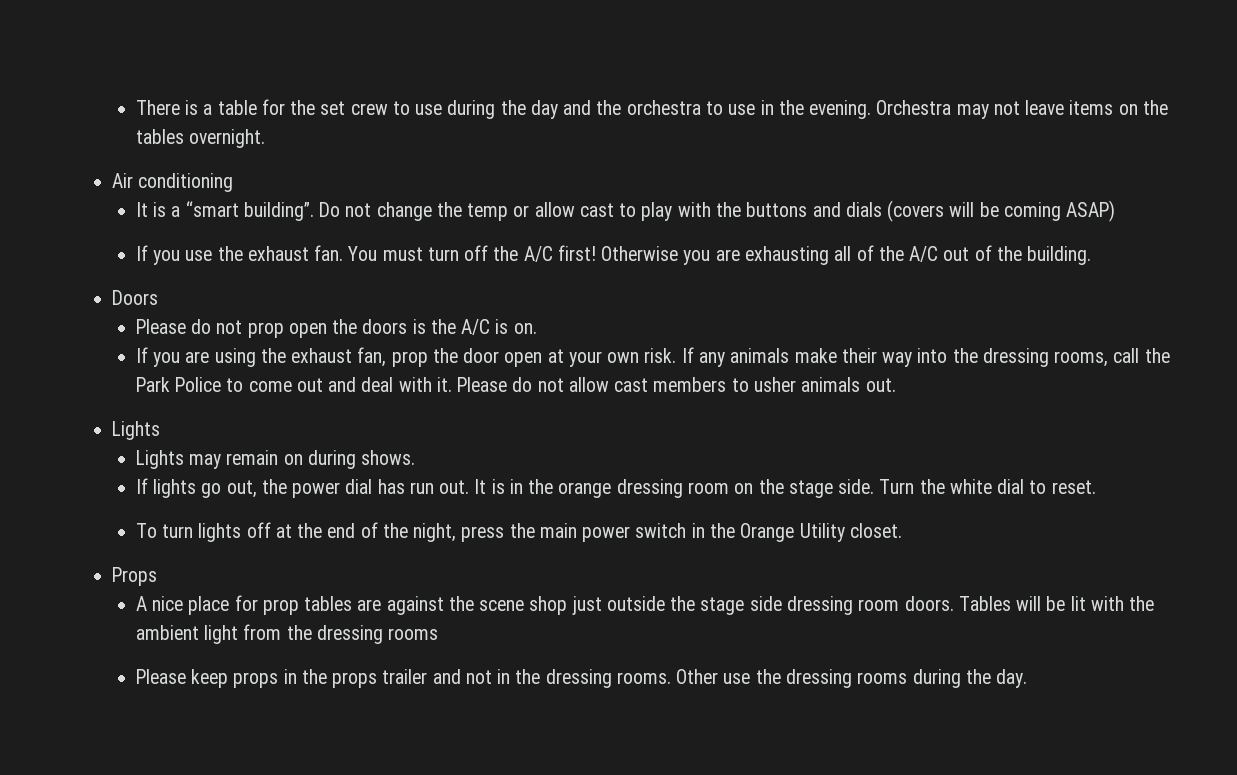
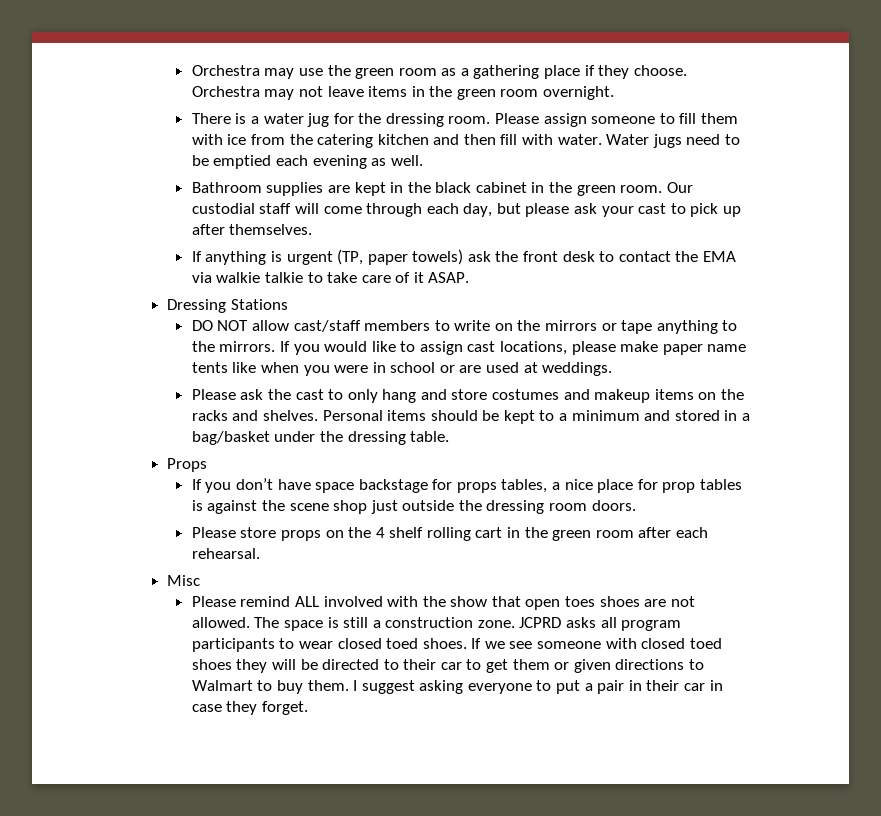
- There is a table for the set crew to use during the day and the orchestra to use in the evening.
+ Orchestra may use the green room as a gathering place if they choose.
- Orchestra may not leave items on the tables overnight.
- Air conditioning
- It is a “smart building”. Do not change the temp or allow cast to play with the buttons and dials (covers will be coming ASAP)
- If you use the exhaust fan. You must turn off the A/C first! Otherwise you are exhausting all of the A/C out of the building.
- Doors
- Please do not prop open the doors is the A/C is on.
- If you are using the exhaust fan, prop the door open at your own risk. If any animals make their way into the dressing rooms, call the Park Police to come out and deal with it. Please do not allow cast members to usher animals out.
- Lights
- Lights may remain on during shows.
- If lights go out, the power dial has run out. It is in the orange dressing room on the stage side. Turn the white dial to reset.
- To turn lights off at the end of the night, press the main power switch in the Orange Utility closet.
+ Orchestra may not leave items in the green room overnight.
+ There is a water jug for the dressing room. Please assign someone to fill them with ice from the catering kitchen and then fill with water. Water jugs need to be emptied each evening as well.
+ Bathroom supplies are kept in the black cabinet in the green room. Our custodial staff will come through each day, but please ask your cast to pick up after themselves.
+ If anything is urgent (TP, paper towels) ask the front desk to contact the EMA via walkie talkie to take care of it ASAP.
+ Dressing Stations
+ DO NOT allow cast/staff members to write on the mirrors or tape anything to the mirrors. If you would like to assign cast locations, please make paper name tents like when you were in school or are used at weddings.
+ Please ask the cast to only hang and store costumes and makeup items on the racks and shelves. Personal items should be kept to a minimum and stored in a bag/basket under the dressing table.
  Props
- A nice place for prop tables are against the scene shop just outside the stage side dressing room doors. Tables will be lit with the ambient light from the dressing rooms
- Please keep props in the props trailer and not in the dressing rooms. Other use the dressing rooms during the day.
+ If you don’t have space backstage for props tables, a nice place for prop tables is against the scene shop just outside the dressing room doors.
+ Please store props on the 4 shelf rolling cart in the green room after each rehearsal.
+ Misc
+ Please remind ALL involved with the show that open toes shoes are not allowed. The space is still a construction zone. JCPRD asks all program participants to wear closed toed shoes. If we see someone with closed toed shoes they will be directed to their car to get them or given directions to Walmart to buy them. I suggest asking everyone to put a pair in their car in case they forget.

